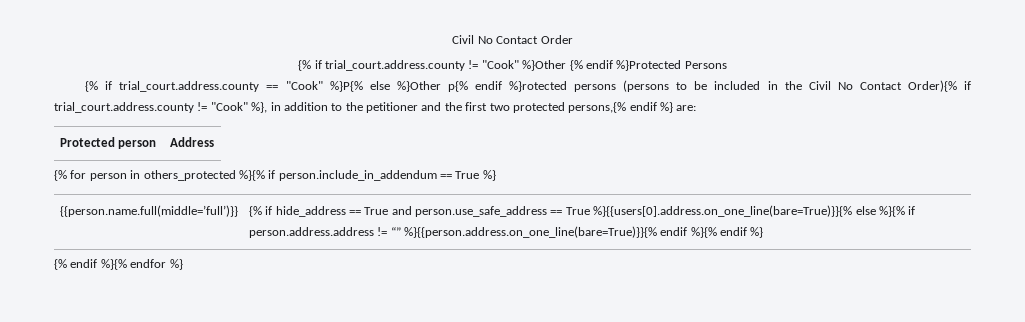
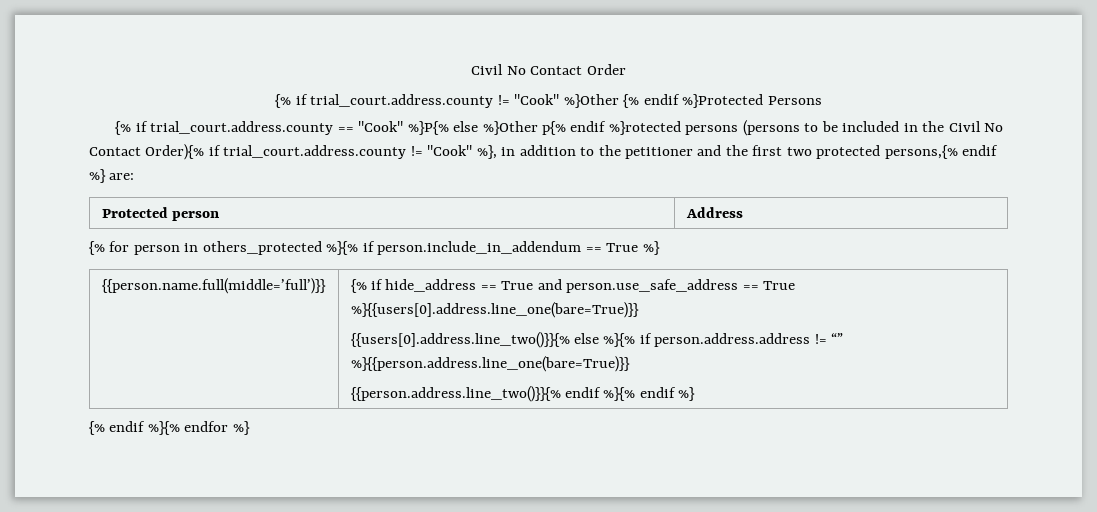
- {{person.name.full(middle=’full’)}} | {% if hide_address == True and person.use_safe_address == True %}{{users[0].address.on_one_line(bare=True)}}{% else %}{% if person.address.address != “” %}{{person.address.on_one_line(bare=True)}}{% endif %}{% endif %}
+ {{person.name.full(middle=’full’)}} | {% if hide_address == True and person.use_safe_address == True %}{{users[0].address.line_one(bare=True)}}
+ {{users[0].address.line_two()}}{% else %}{% if person.address.address != “” %}{{person.address.line_one(bare=True)}}
+ {{person.address.line_two()}}{% endif %}{% endif %}

